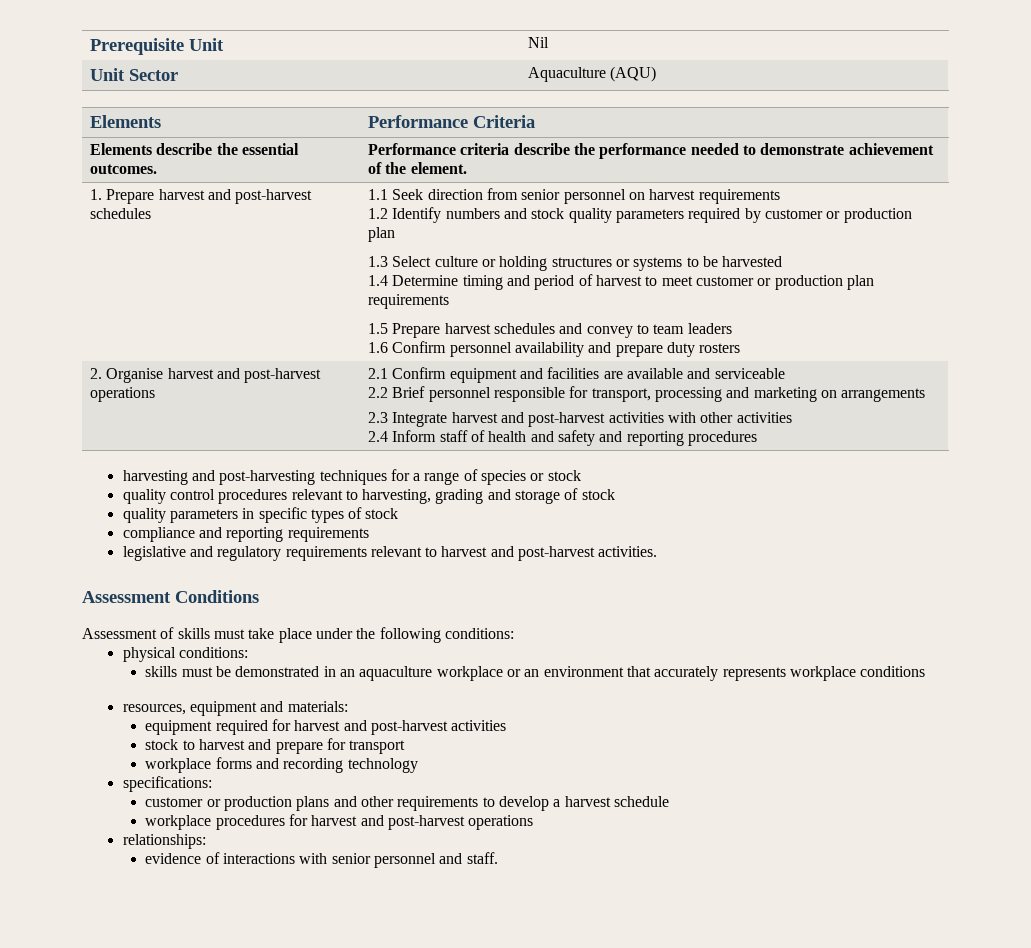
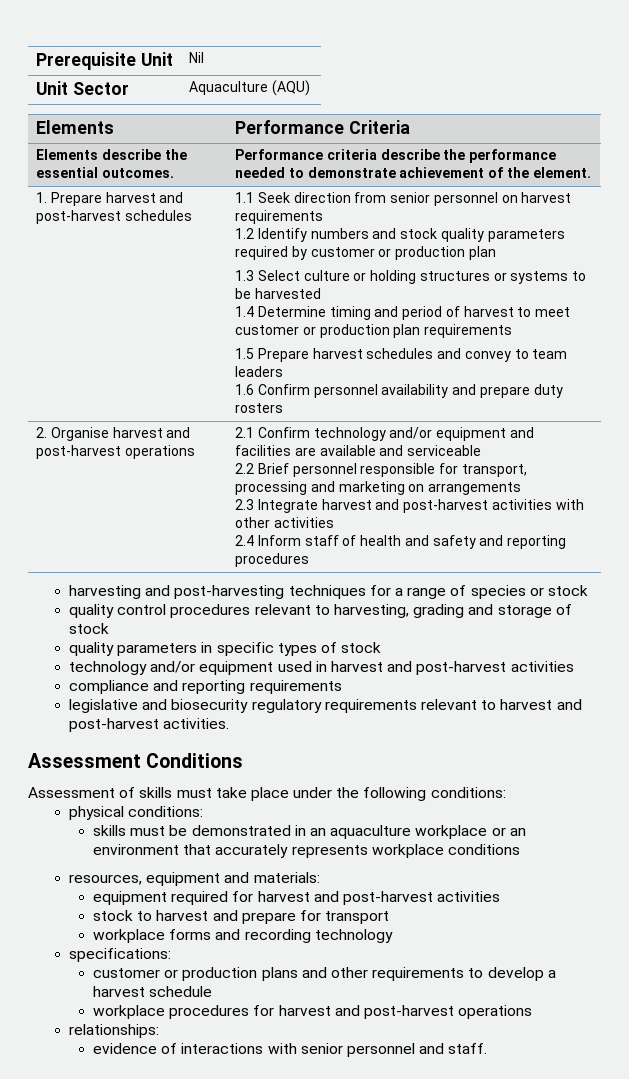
- 2.1 Confirm equipment and facilities are available and serviceable
+ 2.1 Confirm technology and/or equipment and facilities are available and serviceable
+ technology and/or equipment used in harvest and post-harvest activities
- legislative and regulatory requirements relevant to harvest and post-harvest activities.
+ legislative and biosecurity regulatory requirements relevant to harvest and post-harvest activities.

